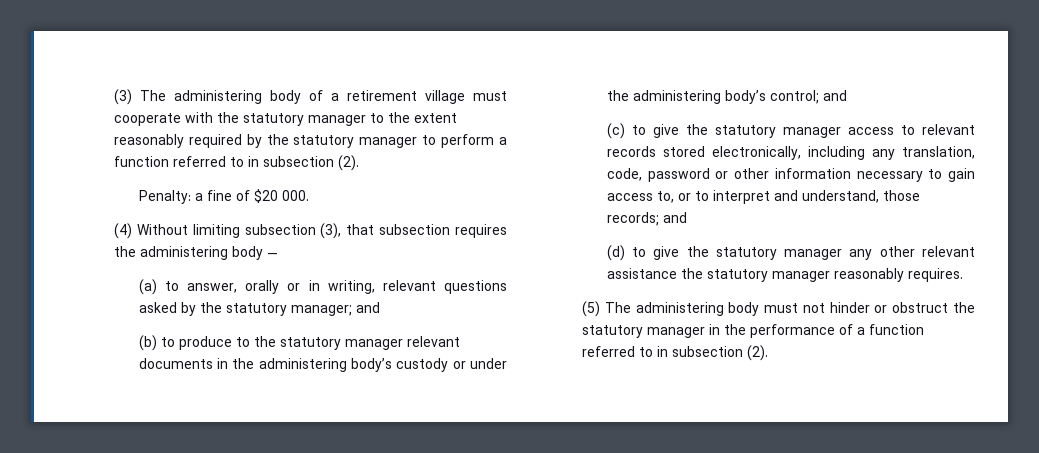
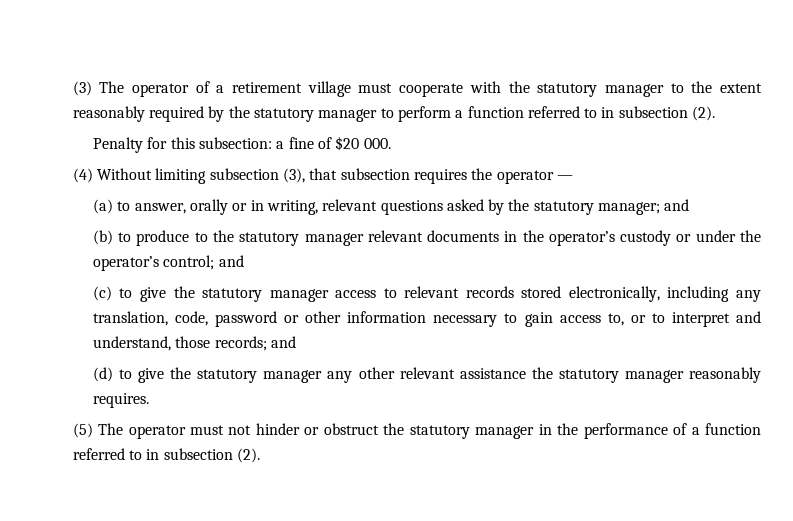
- (3) The administering body of a retirement village must cooperate with the statutory manager to the extent reasonably required by the statutory manager to perform a function referred to in subsection (2).
+ (3) The operator of a retirement village must cooperate with the statutory manager to the extent reasonably required by the statutory manager to perform a function referred to in subsection (2).
- Penalty: a fine of $20 000.
+ Penalty for this subsection: a fine of $20 000.
- (4) Without limiting subsection (3), that subsection requires the administering body —
+ (4) Without limiting subsection (3), that subsection requires the operator —
- (b) to produce to the statutory manager relevant documents in the administering body’s custody or under the administering body’s control; and
+ (b) to produce to the statutory manager relevant documents in the operator’s custody or under the operator’s control; and
- (5) The administering body must not hinder or obstruct the statutory manager in the performance of a function referred to in subsection (2).
+ (5) The operator must not hinder or obstruct the statutory manager in the performance of a function referred to in subsection (2).

